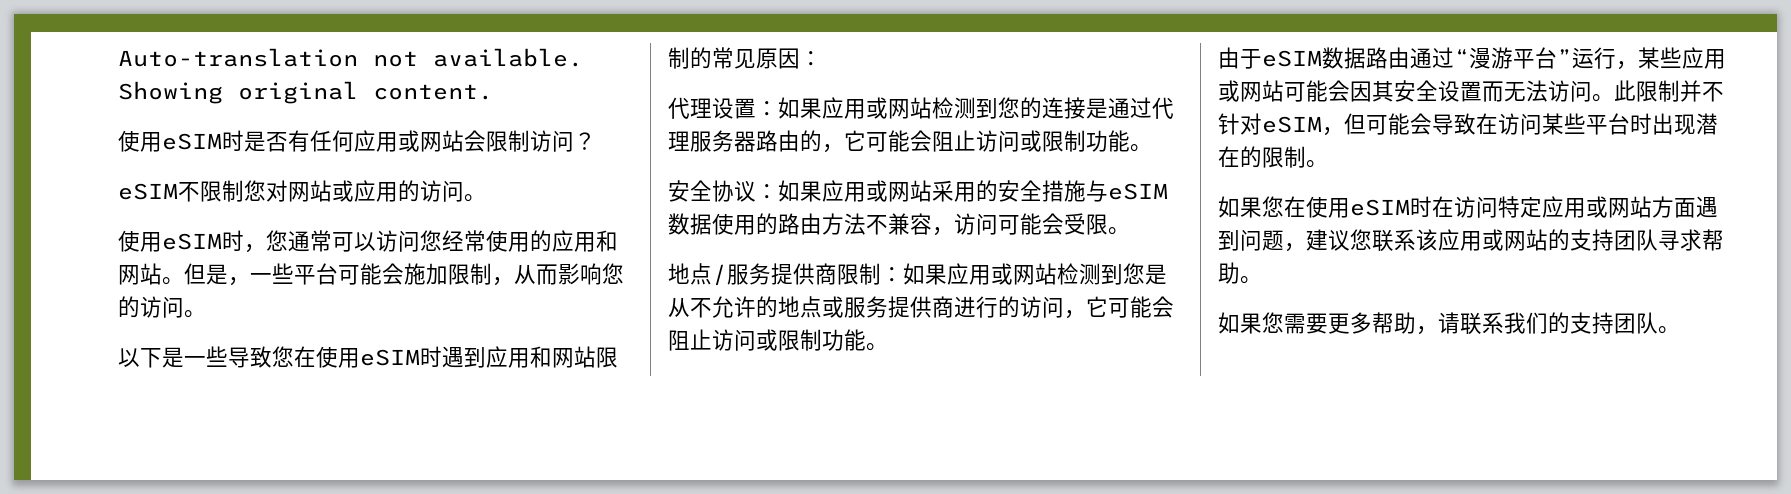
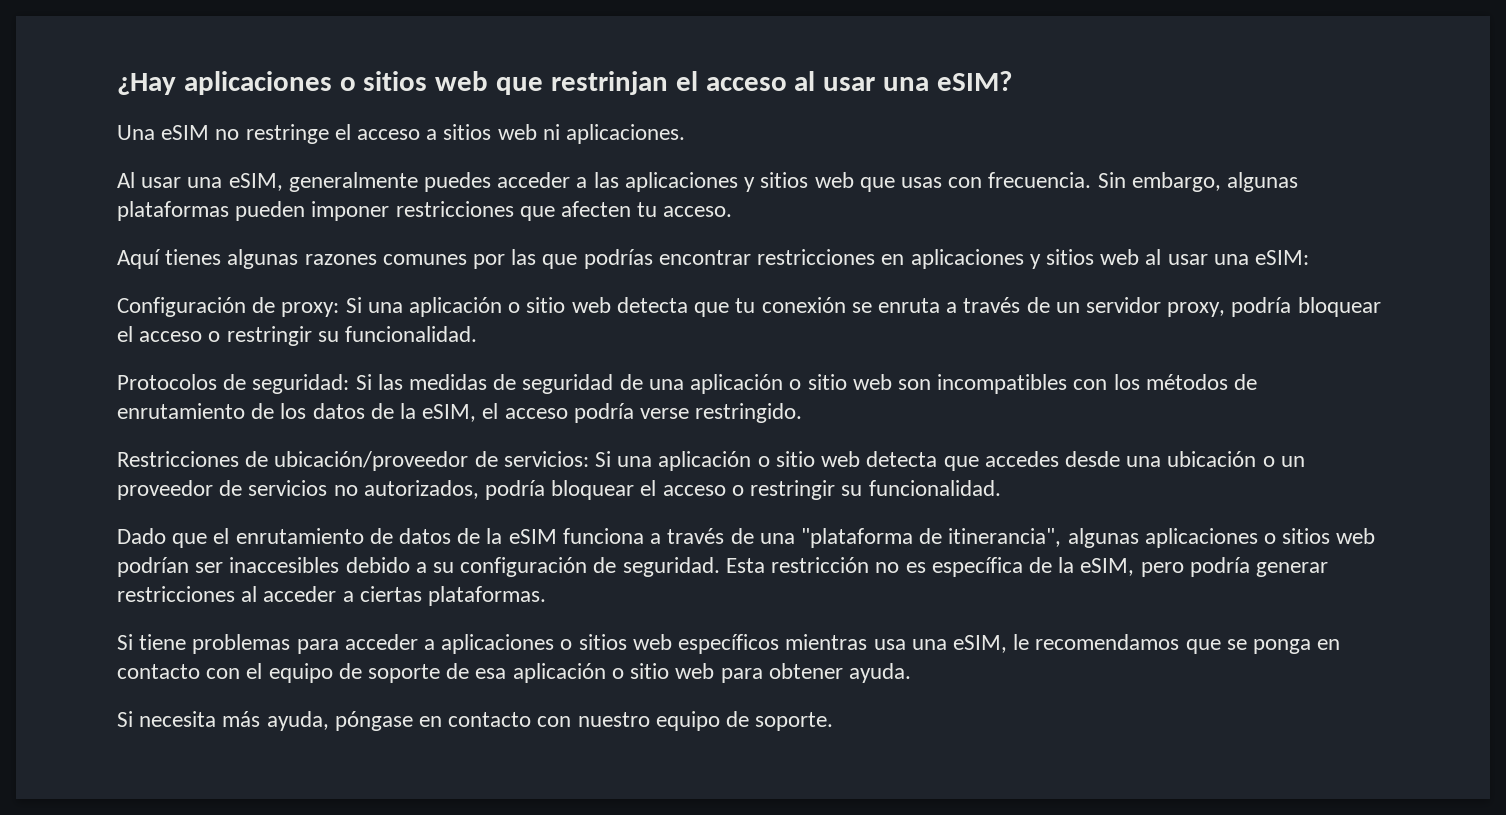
- Auto-translation not available. Showing original content.
- 使用eSIM时是否有任何应用或网站会限制访问？
- eSIM不限制您对网站或应用的访问。
- 使用eSIM时，您通常可以访问您经常使用的应用和网站。但是，一些平台可能会施加限制，从而影响您的访问。
- 以下是一些导致您在使用eSIM时遇到应用和网站限制的常见原因：
- 代理设置：如果应用或网站检测到您的连接是通过代理服务器路由的，它可能会阻止访问或限制功能。
- 安全协议：如果应用或网站采用的安全措施与eSIM数据使用的路由方法不兼容，访问可能会受限。
- 地点/服务提供商限制：如果应用或网站检测到您是从不允许的地点或服务提供商进行的访问，它可能会阻止访问或限制功能。
- 由于eSIM数据路由通过“漫游平台”运行，某些应用或网站可能会因其安全设置而无法访问。此限制并不针对eSIM，但可能会导致在访问某些平台时出现潜在的限制。
- 如果您在使用eSIM时在访问特定应用或网站方面遇到问题，建议您联系该应用或网站的支持团队寻求帮助。
- 如果您需要更多帮助，请联系我们的支持团队。
+ ¿Hay aplicaciones o sitios web que restrinjan el acceso al usar una eSIM?
+ Una eSIM no restringe el acceso a sitios web ni aplicaciones.
+ Al usar una eSIM, generalmente puedes acceder a las aplicaciones y sitios web que usas con frecuencia. Sin embargo, algunas plataformas pueden imponer restricciones que afecten tu acceso.
+ Aquí tienes algunas razones comunes por las que podrías encontrar restricciones en aplicaciones y sitios web al usar una eSIM:
+ Configuración de proxy: Si una aplicación o sitio web detecta que tu conexión se enruta a través de un servidor proxy, podría bloquear el acceso o restringir su funcionalidad.
+ Protocolos de seguridad: Si las medidas de seguridad de una aplicación o sitio web son incompatibles con los métodos de enrutamiento de los datos de la eSIM, el acceso podría verse restringido.
+ Restricciones de ubicación/proveedor de servicios: Si una aplicación o sitio web detecta que accedes desde una ubicación o un proveedor de servicios no autorizados, podría bloquear el acceso o restringir su funcionalidad.
+ Dado que el enrutamiento de datos de la eSIM funciona a través de una "plataforma de itinerancia", algunas aplicaciones o sitios web podrían ser inaccesibles debido a su configuración de seguridad. Esta restricción no es específica de la eSIM, pero podría generar restricciones al acceder a ciertas plataformas.
+ Si tiene problemas para acceder a aplicaciones o sitios web específicos mientras usa una eSIM, le recomendamos que se ponga en contacto con el equipo de soporte de esa aplicación o sitio web para obtener ayuda.
+ Si necesita más ayuda, póngase en contacto con nuestro equipo de soporte.

